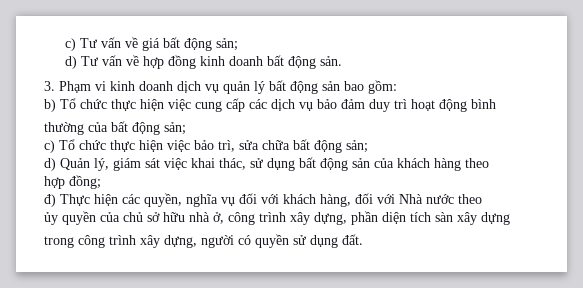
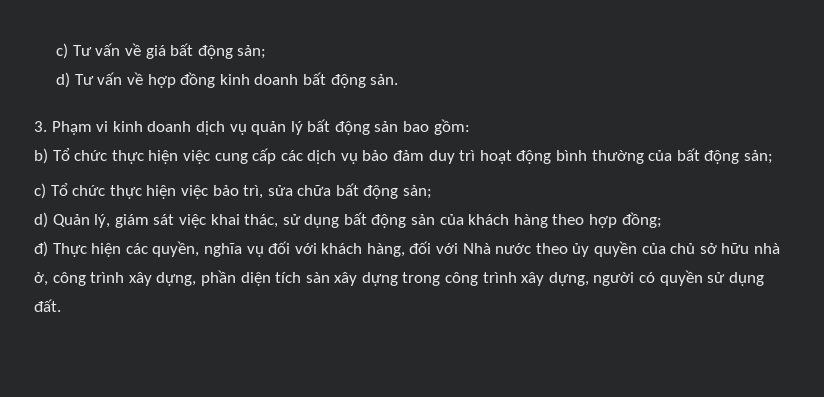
- b) Tổ chức thực hiện việc cung cấp các dịch vụ bảo đảm duy trì hoạt động bình
- thường của bất động sản;
+ b) Tổ chức thực hiện việc cung cấp các dịch vụ bảo đảm duy trì hoạt động bình thường của bất động sản;
- d) Quản lý, giám sát việc khai thác, sử dụng bất động sản của khách hàng theo
- hợp đồng;
+ d) Quản lý, giám sát việc khai thác, sử dụng bất động sản của khách hàng theo hợp đồng;
- đ) Thực hiện các quyền, nghĩa vụ đối với khách hàng, đối với Nhà nước theo
- ủy quyền của chủ sở hữu nhà ở, công trình xây dựng, phần diện tích sàn xây dựng
- trong công trình xây dựng, người có quyền sử dụng đất.
+ đ) Thực hiện các quyền, nghĩa vụ đối với khách hàng, đối với Nhà nước theo ủy quyền của chủ sở hữu nhà ở, công trình xây dựng, phần diện tích sàn xây dựng trong công trình xây dựng, người có quyền sử dụng đất.

